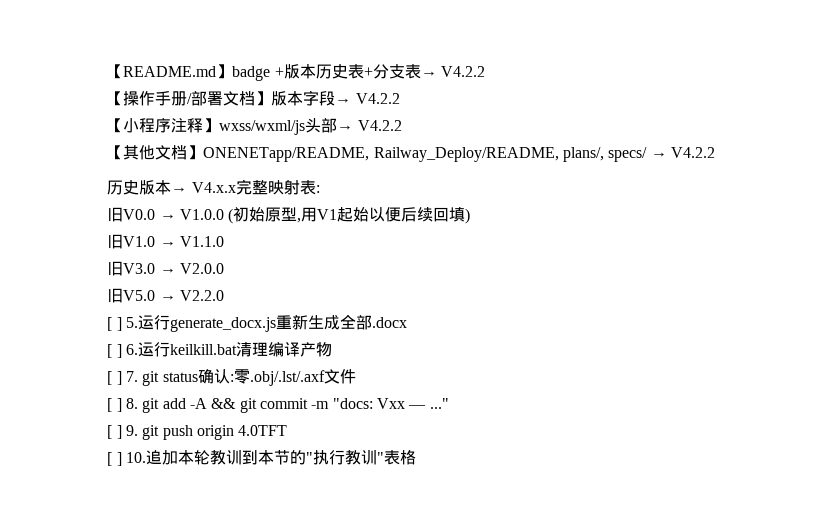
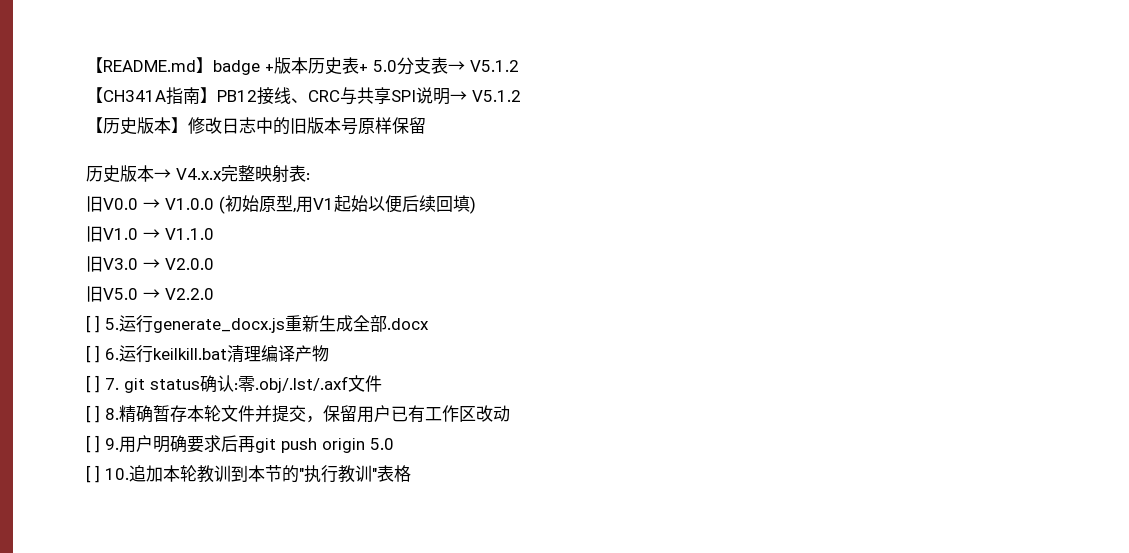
- 【README.md】badge +版本历史表+分支表→ V4.2.2
- 【操作手册/部署文档】版本字段→ V4.2.2
- 【小程序注释】wxss/wxml/js头部→ V4.2.2
- 【其他文档】ONENETapp/README, Railway_Deploy/README, plans/, specs/ → V4.2.2
+ 【README.md】badge +版本历史表+ 5.0分支表→ V5.1.2
+ 【CH341A指南】PB12接线、CRC与共享SPI说明→ V5.1.2
+ 【历史版本】修改日志中的旧版本号原样保留
- [ ] 8. git add -A && git commit -m "docs: Vxx — ..."
+ [ ] 8.精确暂存本轮文件并提交，保留用户已有工作区改动
- [ ] 9. git push origin 4.0TFT
+ [ ] 9.用户明确要求后再git push origin 5.0

